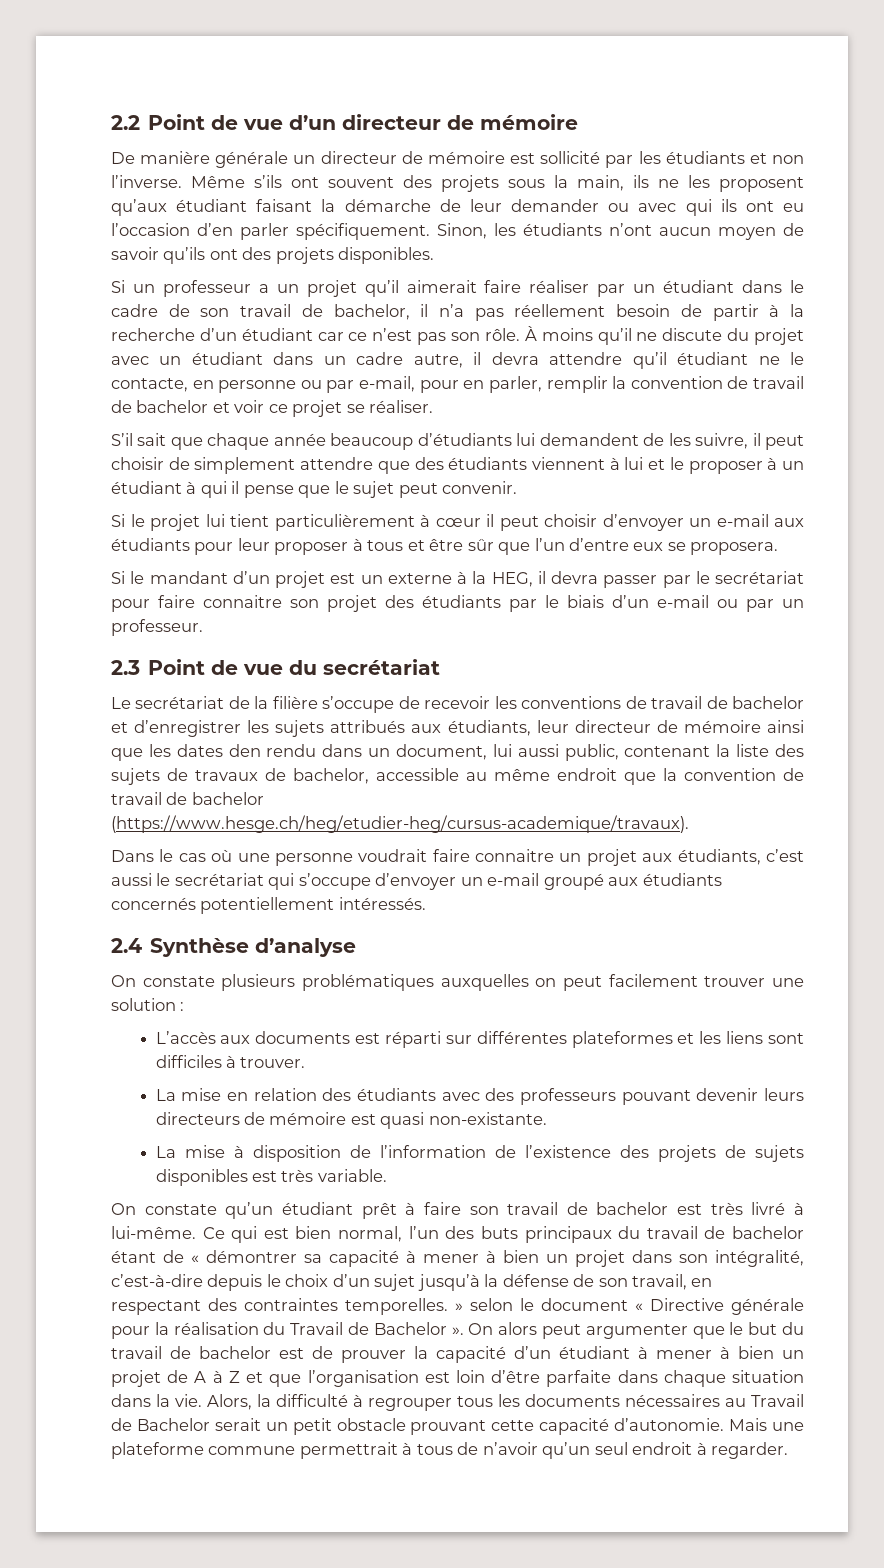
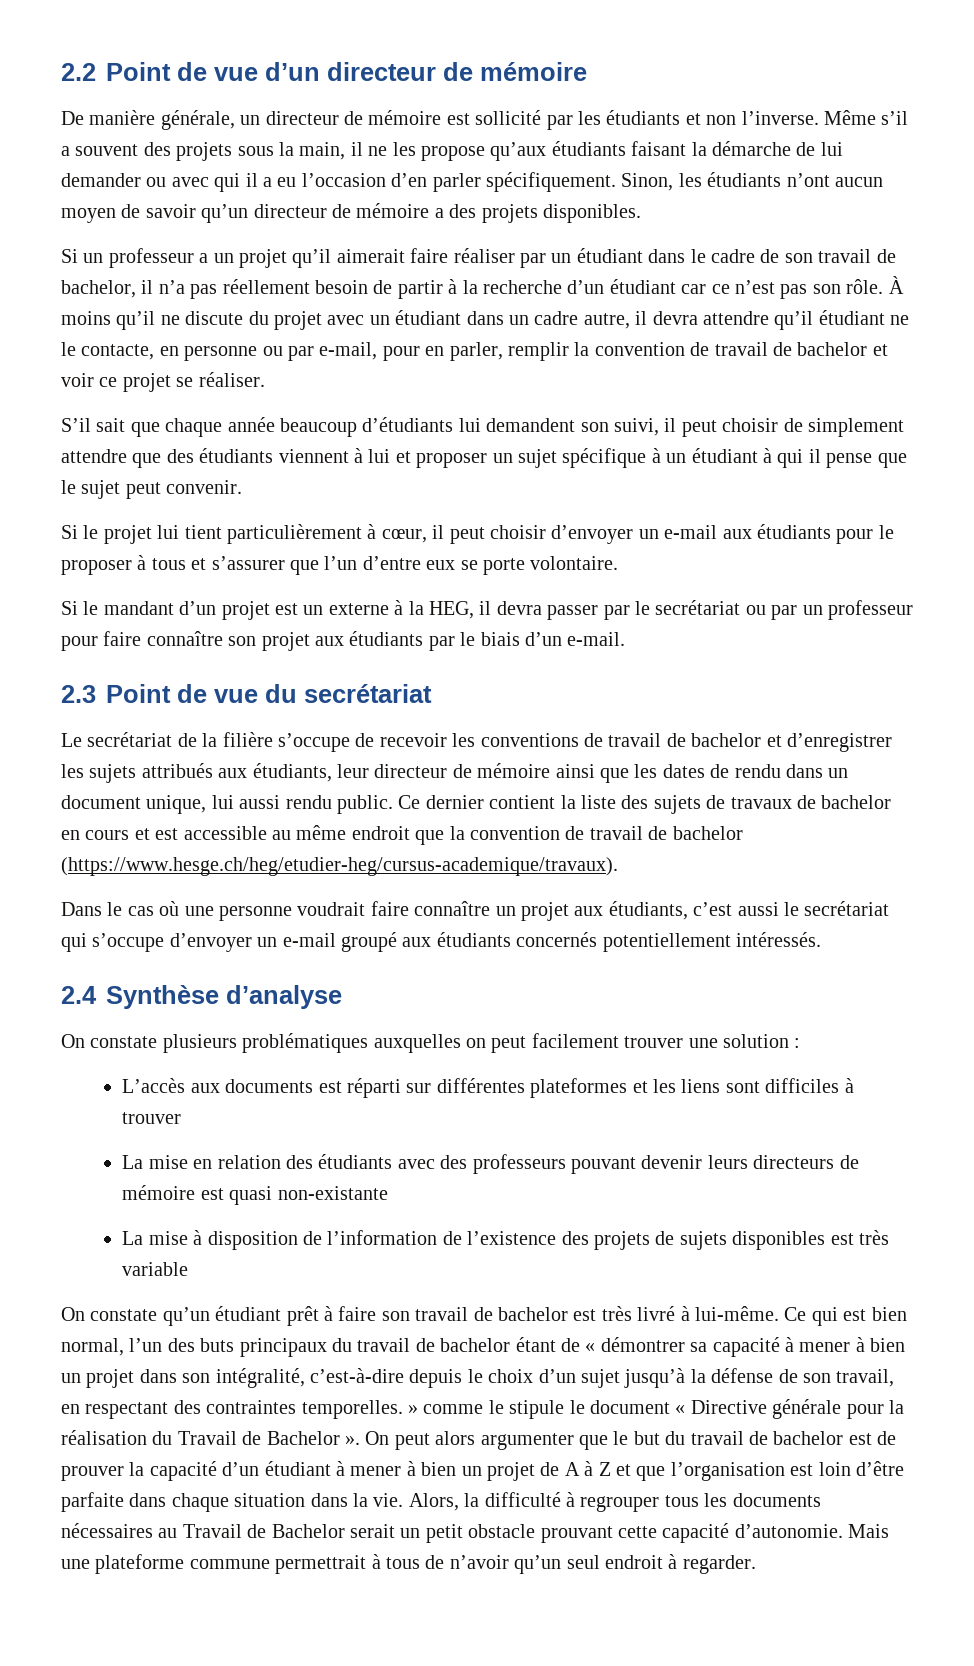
- De manière générale un directeur de mémoire est sollicité par les étudiants et non l’inverse.
+ De manière générale, un directeur de mémoire est sollicité par les étudiants et non l’inverse.
- Même s’ils ont souvent des projets sous la main, ils ne les proposent qu’aux étudiant faisant la démarche de leur demander ou avec qui ils ont eu l’occasion d’en parler spécifiquement.
+ Même s’il a souvent des projets sous la main, il ne les propose qu’aux étudiants faisant la démarche de lui demander ou avec qui il a eu l’occasion d’en parler spécifiquement.
- Sinon, les étudiants n’ont aucun moyen de savoir qu’ils ont des projets disponibles.
+ Sinon, les étudiants n’ont aucun moyen de savoir qu’un directeur de mémoire a des projets disponibles.
- S’il sait que chaque année beaucoup d’étudiants lui demandent de les suivre, il peut choisir de simplement attendre que des étudiants viennent à lui et le proposer à un étudiant à qui il pense que le sujet peut convenir.
+ S’il sait que chaque année beaucoup d’étudiants lui demandent son suivi, il peut choisir de simplement attendre que des étudiants viennent à lui et proposer un sujet spécifique à un étudiant à qui il pense que le sujet peut convenir.
- Si le projet lui tient particulièrement à cœur il peut choisir d’envoyer un e-mail aux étudiants pour leur proposer à tous et être sûr que l’un d’entre eux se proposera.
+ Si le projet lui tient particulièrement à cœur, il peut choisir d’envoyer un e-mail aux étudiants pour le proposer à tous et s’assurer que l’un d’entre eux se porte volontaire.
- Si le mandant d’un projet est un externe à la HEG, il devra passer par le secrétariat pour faire connaitre son projet des étudiants par le biais d’un e-mail ou par un professeur.
+ Si le mandant d’un projet est un externe à la HEG, il devra passer par le secrétariat ou par un professeur pour faire connaître son projet aux étudiants par le biais d’un e-mail.
- Le secrétariat de la filière s’occupe de recevoir les conventions de travail de bachelor et d’enregistrer les sujets attribués aux étudiants, leur directeur de mémoire ainsi que les dates den rendu dans un document, lui aussi public, contenant la liste des sujets de travaux de bachelor, accessible au même endroit que la convention de travail de bachelor (https://www.hesge.ch/heg/etudier-heg/cursus-academique/travaux).
+ Le secrétariat de la filière s’occupe de recevoir les conventions de travail de bachelor et d’enregistrer les sujets attribués aux étudiants, leur directeur de mémoire ainsi que les dates de rendu dans un document unique, lui aussi rendu public. Ce dernier contient la liste des sujets de travaux de bachelor en cours et est accessible au même endroit que la convention de travail de bachelor (https://www.hesge.ch/heg/etudier-heg/cursus-academique/travaux).
- Dans le cas où une personne voudrait faire connaitre un projet aux étudiants, c’est aussi le secrétariat qui s’occupe d’envoyer un e-mail groupé aux étudiants concernés potentiellement intéressés.
+ Dans le cas où une personne voudrait faire connaître un projet aux étudiants, c’est aussi le secrétariat qui s’occupe d’envoyer un e-mail groupé aux étudiants concernés potentiellement intéressés.
- L’accès aux documents est réparti sur différentes plateformes et les liens sont difficiles à trouver.
+ L’accès aux documents est réparti sur différentes plateformes et les liens sont difficiles à trouver
- La mise en relation des étudiants avec des professeurs pouvant devenir leurs directeurs de mémoire est quasi non-existante.
+ La mise en relation des étudiants avec des professeurs pouvant devenir leurs directeurs de mémoire est quasi non-existante
- La mise à disposition de l’information de l’existence des projets de sujets disponibles est très variable.
+ La mise à disposition de l’information de l’existence des projets de sujets disponibles est très variable
- Ce qui est bien normal, l’un des buts principaux du travail de bachelor étant de « démontrer sa capacité à mener à bien un projet dans son intégralité, c’est-à-dire depuis le choix d’un sujet jusqu’à la défense de son travail, en respectant des contraintes temporelles. » selon le document « Directive générale pour la réalisation du Travail de Bachelor ».
+ Ce qui est bien normal, l’un des buts principaux du travail de bachelor étant de « démontrer sa capacité à mener à bien un projet dans son intégralité, c’est-à-dire depuis le choix d’un sujet jusqu’à la défense de son travail, en respectant des contraintes temporelles. » comme le stipule le document « Directive générale pour la réalisation du Travail de Bachelor ».
- On alors peut argumenter que le but du travail de bachelor est de prouver la capacité d’un étudiant à mener à bien un projet de A à Z et que l’organisation est loin d’être parfaite dans chaque situation dans la vie.
+ On peut alors argumenter que le but du travail de bachelor est de prouver la capacité d’un étudiant à mener à bien un projet de A à Z et que l’organisation est loin d’être parfaite dans chaque situation dans la vie.

